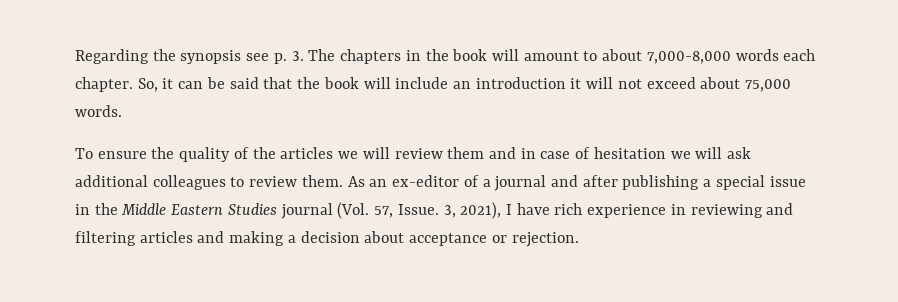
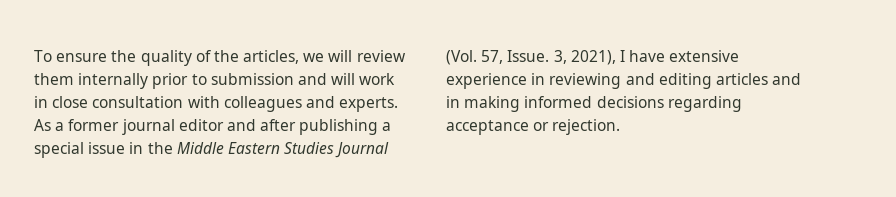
- Regarding the synopsis see p. 3. The chapters in the book will amount to about 7,000-8,000 words each chapter. So, it can be said that the book will include an introduction it will not exceed about 75,000 words.
- To ensure the quality of the articles we will review them and in case of hesitation we will ask additional colleagues to review them. As an ex-editor of a journal and after publishing a special issue in the Middle Eastern Studies journal (Vol. 57, Issue.
+ To ensure the quality of the articles, we will review them internally prior to submission and will work in close consultation with colleagues and experts. As a former journal editor and after publishing a special issue in the Middle Eastern Studies Journal (Vol. 57, Issue.
- 3, 2021), I have rich experience in reviewing and filtering articles and making a decision about acceptance or rejection.
+ 3, 2021), I have extensive experience in reviewing and editing articles and in making informed decisions regarding acceptance or rejection.

